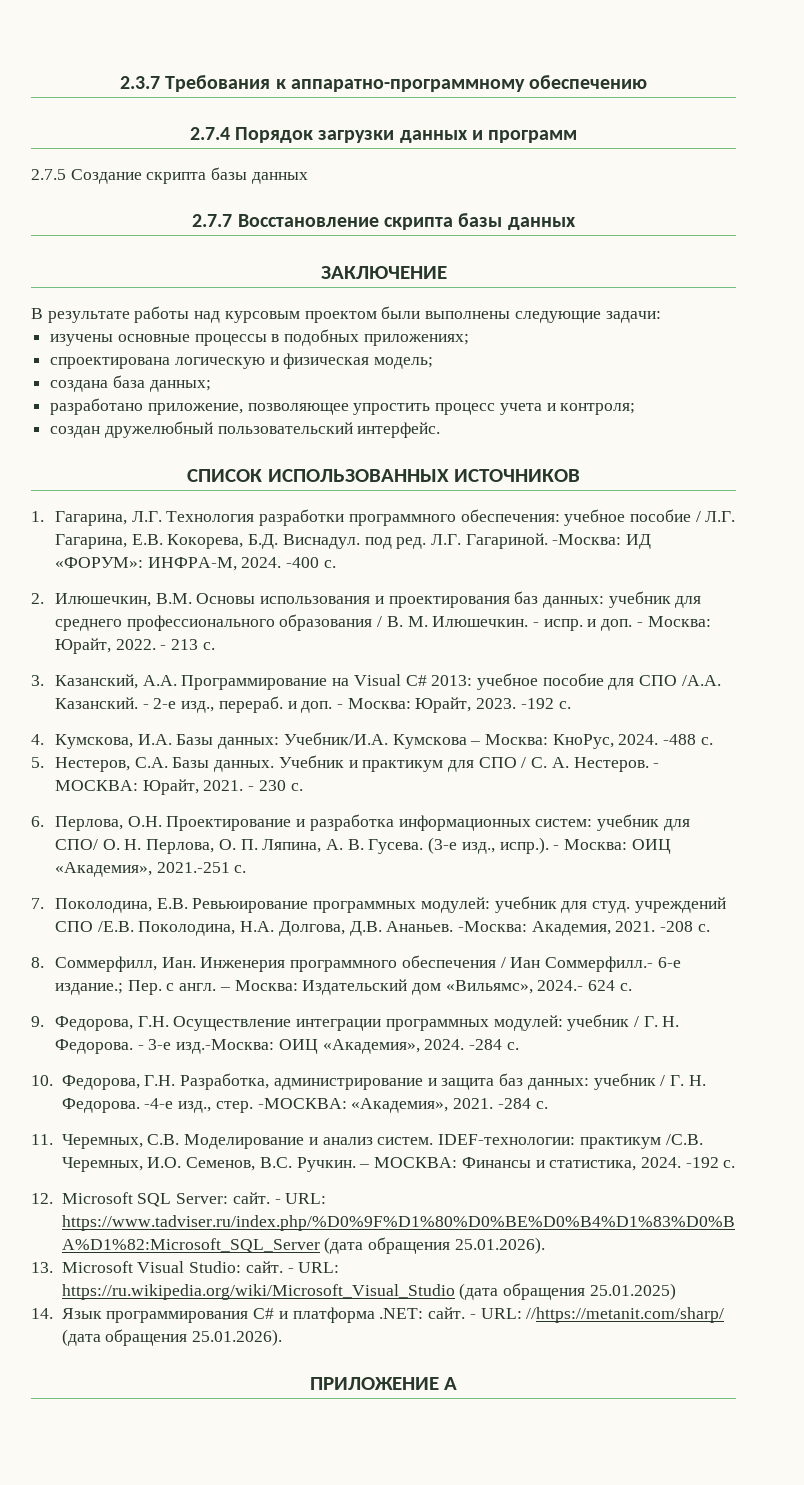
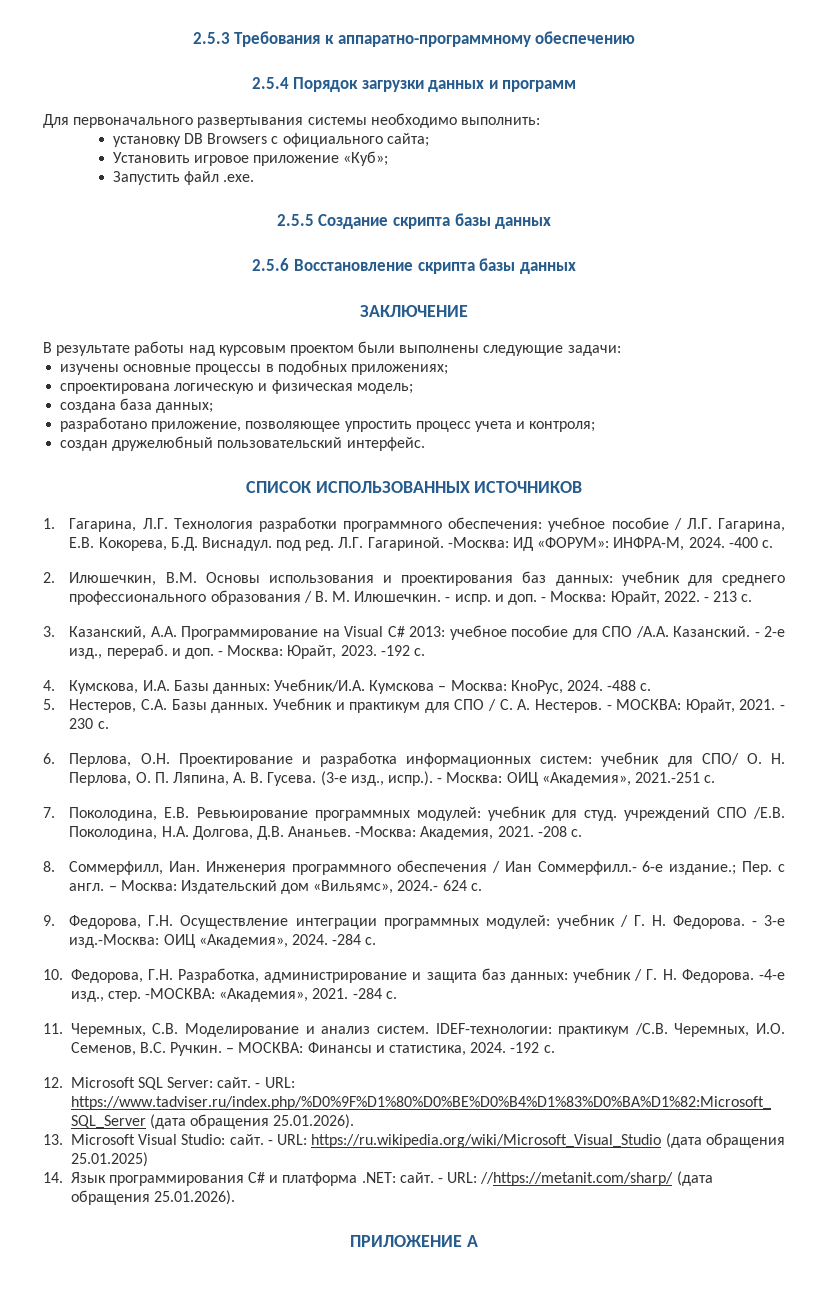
- 2.3.7 Требования к аппаратно-программному обеспечению
+ 2.5.3 Требования к аппаратно-программному обеспечению
- 2.7.4 Порядок загрузки данных и программ
+ 2.5.4 Порядок загрузки данных и программ
- 2.7.5 Создание скрипта базы данных
+ Для первоначального развертывания системы необходимо выполнить:
+ установку DB Browsers с официального сайта;
+ Установить игровое приложение «Куб»;
+ Запустить файл .exe.
+ 2.5.5 Создание скрипта базы данных
- 2.7.7 Восстановление скрипта базы данных
+ 2.5.6 Восстановление скрипта базы данных

